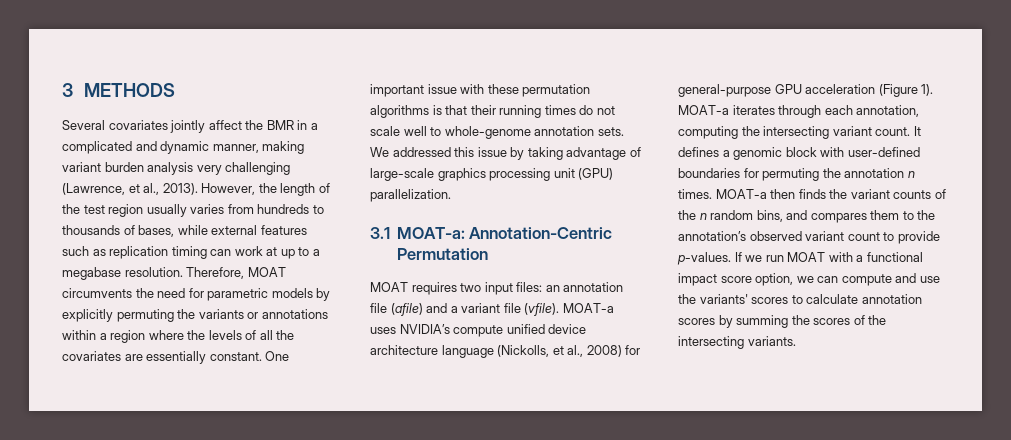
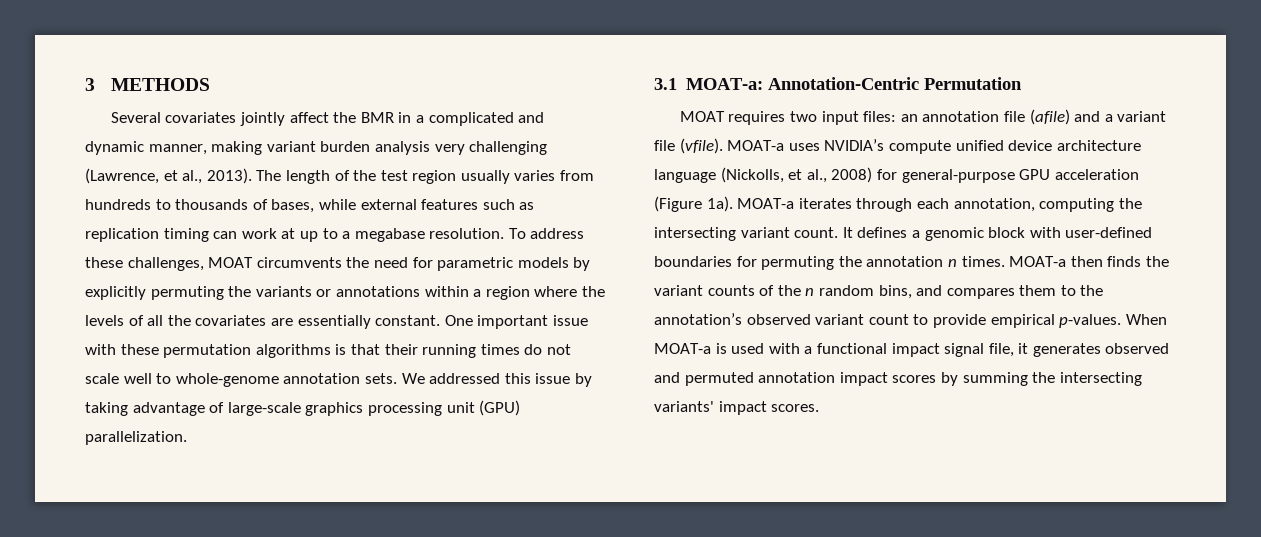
- However, the length of the test region usually varies from hundreds to thousands of bases, while external features such as replication timing can work at up to a megabase resolution.
+ The length of the test region usually varies from hundreds to thousands of bases, while external features such as replication timing can work at up to a megabase resolution.
- Therefore, MOAT circumvents the need for parametric models by explicitly permuting the variants or annotations within a region where the levels of all the covariates are essentially constant.
+ To address these challenges, MOAT circumvents the need for parametric models by explicitly permuting the variants or annotations within a region where the levels of all the covariates are essentially constant.
- MOAT-a uses NVIDIA’s compute unified device architecture language (Nickolls, et al., 2008) for general-purpose GPU acceleration (Figure 1).
+ MOAT-a uses NVIDIA’s compute unified device architecture language (Nickolls, et al., 2008) for general-purpose GPU acceleration (Figure 1a).
- MOAT-a then finds the variant counts of the n random bins, and compares them to the annotation’s observed variant count to provide p-values. If we run MOAT with a functional impact score option, we can compute and use the variants' scores to calculate annotation scores by summing the scores of the intersecting variants.
+ MOAT-a then finds the variant counts of the n random bins, and compares them to the annotation’s observed variant count to provide empirical p-values. When MOAT-a is used with a functional impact signal file, it generates observed and permuted annotation impact scores by summing the intersecting variants' impact scores.

